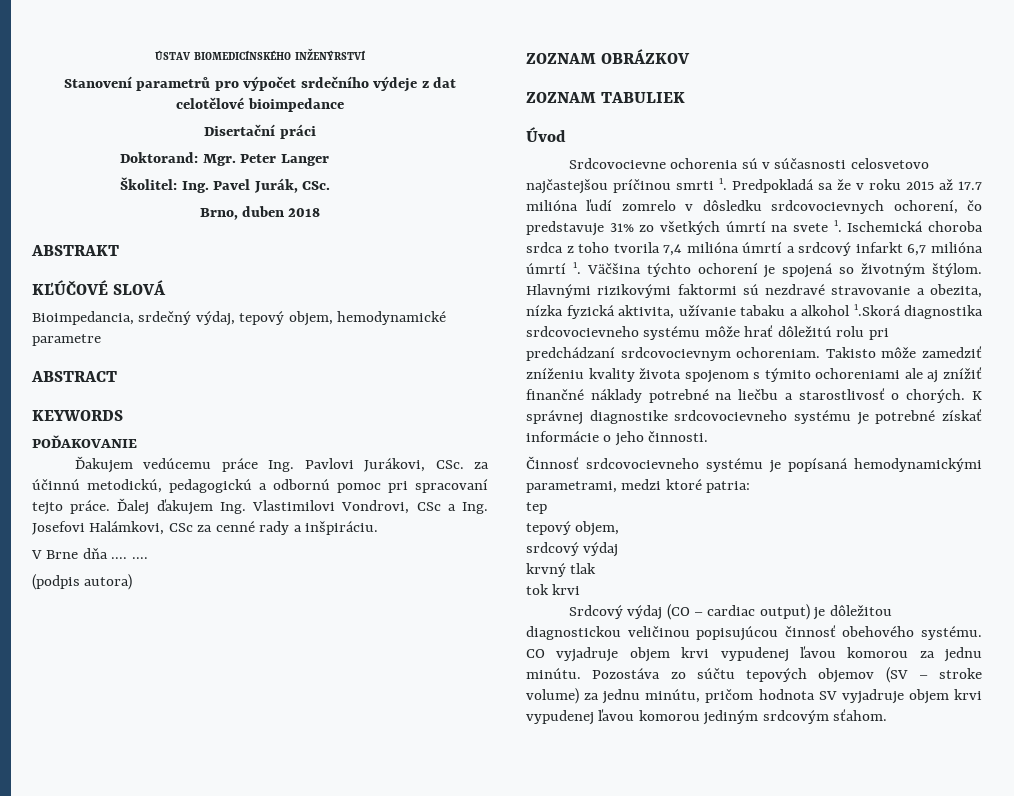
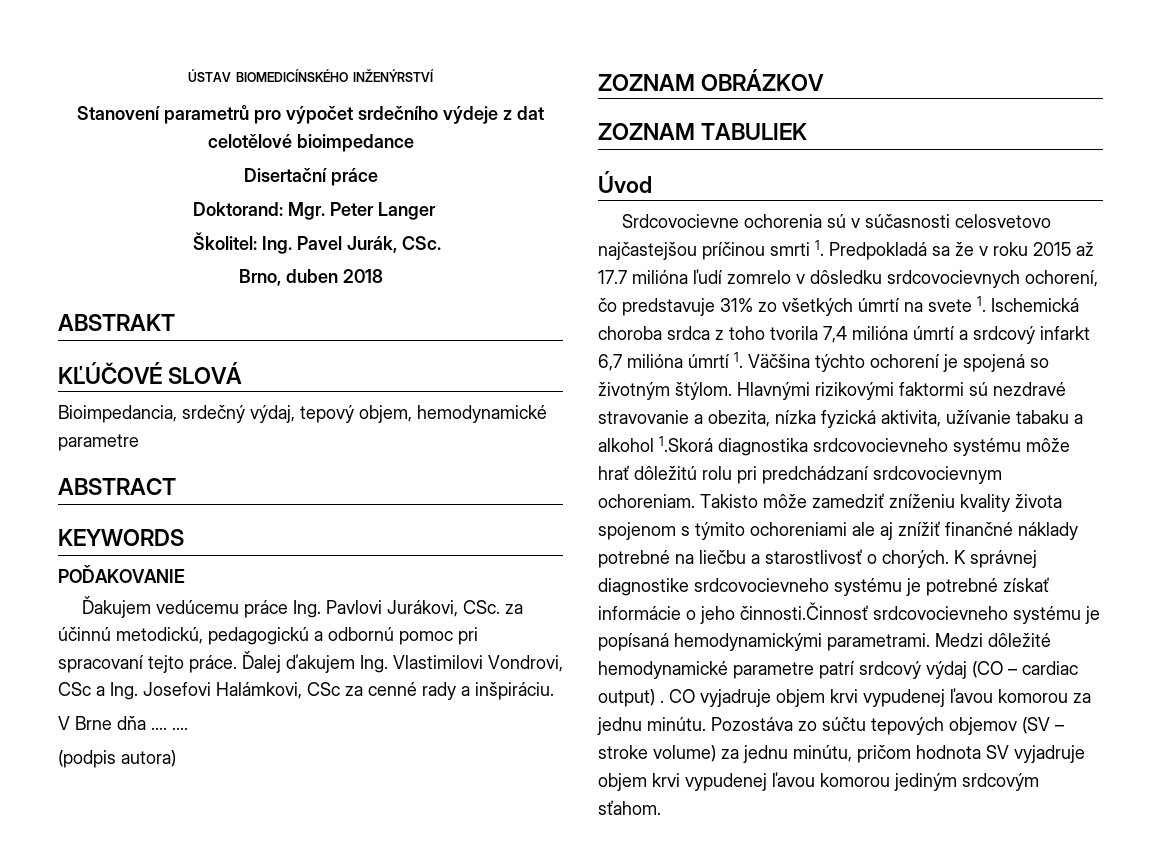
- Disertační práci
+ Disertační práce
- K správnej diagnostike srdcovocievneho systému je potrebné získať informácie o jeho činnosti.
- Činnosť srdcovocievneho systému je popísaná hemodynamickými parametrami, medzi ktoré patria:
- tep
- tepový objem,
- srdcový výdaj
- krvný tlak
- tok krvi
- Srdcový výdaj (CO – cardiac output) je dôležitou diagnostickou veličinou popisujúcou činnosť obehového systému.
+ K správnej diagnostike srdcovocievneho systému je potrebné získať informácie o jeho činnosti.Činnosť srdcovocievneho systému je popísaná hemodynamickými parametrami. Medzi dôležité hemodynamické parametre patrí srdcový výdaj (CO – cardiac output) .

